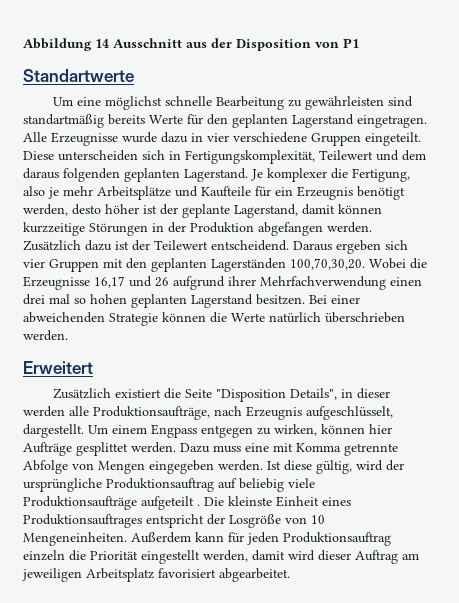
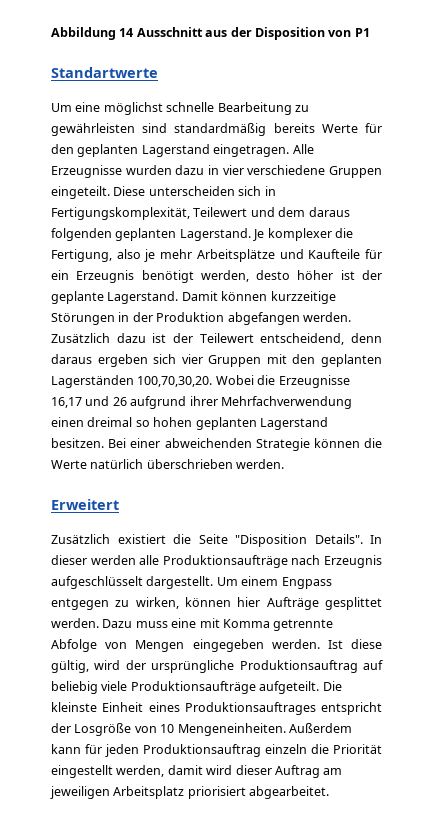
- Um eine möglichst schnelle Bearbeitung zu gewährleisten sind standartmäßig bereits Werte für den geplanten Lagerstand eingetragen.
+ Um eine möglichst schnelle Bearbeitung zu gewährleisten sind standardmäßig bereits Werte für den geplanten Lagerstand eingetragen.
- Alle Erzeugnisse wurde dazu in vier verschiedene Gruppen eingeteilt.
+ Alle Erzeugnisse wurden dazu in vier verschiedene Gruppen eingeteilt.
- Je komplexer die Fertigung, also je mehr Arbeitsplätze und Kaufteile für ein Erzeugnis benötigt werden, desto höher ist der geplante Lagerstand, damit können kurzzeitige Störungen in der Produktion abgefangen werden.
+ Je komplexer die Fertigung, also je mehr Arbeitsplätze und Kaufteile für ein Erzeugnis benötigt werden, desto höher ist der geplante Lagerstand. Damit können kurzzeitige Störungen in der Produktion abgefangen werden.
- Zusätzlich dazu ist der Teilewert entscheidend. Daraus ergeben sich vier Gruppen mit den geplanten Lagerständen 100,70,30,20.
+ Zusätzlich dazu ist der Teilewert entscheidend, denn daraus ergeben sich vier Gruppen mit den geplanten Lagerständen 100,70,30,20.
- Wobei die Erzeugnisse 16,17 und 26 aufgrund ihrer Mehrfachverwendung einen drei mal so hohen geplanten Lagerstand besitzen.
+ Wobei die Erzeugnisse 16,17 und 26 aufgrund ihrer Mehrfachverwendung einen dreimal so hohen geplanten Lagerstand besitzen.
- Zusätzlich existiert die Seite "Disposition Details", in dieser werden alle Produktionsaufträge, nach Erzeugnis aufgeschlüsselt, dargestellt.
+ Zusätzlich existiert die Seite "Disposition Details". In dieser werden alle Produktionsaufträge nach Erzeugnis aufgeschlüsselt dargestellt.
- Ist diese gültig, wird der ursprüngliche Produktionsauftrag auf beliebig viele Produktionsaufträge aufgeteilt .
+ Ist diese gültig, wird der ursprüngliche Produktionsauftrag auf beliebig viele Produktionsaufträge aufgeteilt.
- Außerdem kann für jeden Produktionsauftrag einzeln die Priorität eingestellt werden, damit wird dieser Auftrag am jeweiligen Arbeitsplatz favorisiert abgearbeitet.
+ Außerdem kann für jeden Produktionsauftrag einzeln die Priorität eingestellt werden, damit wird dieser Auftrag am jeweiligen Arbeitsplatz priorisiert abgearbeitet.

